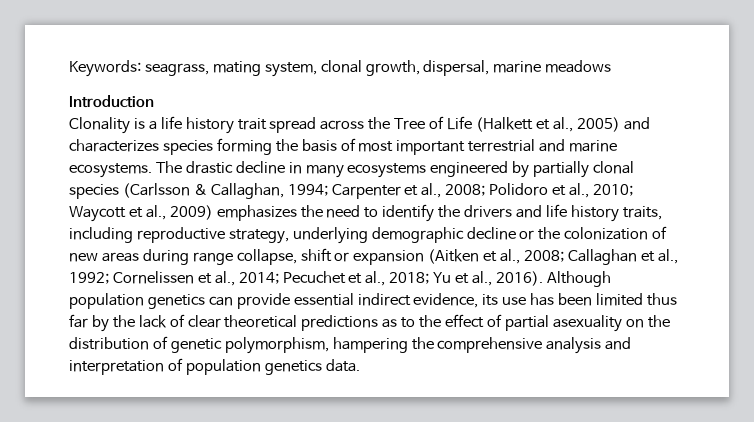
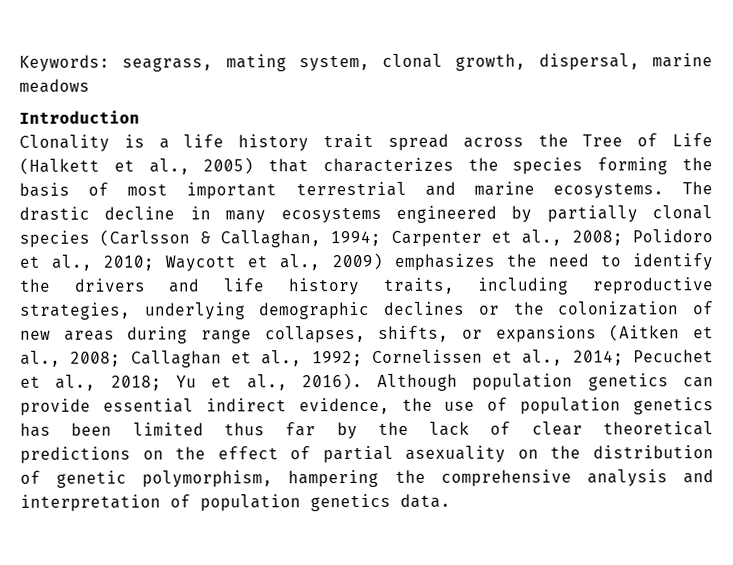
- Clonality is a life history trait spread across the Tree of Life (Halkett et al., 2005) and characterizes species forming the basis of most important terrestrial and marine ecosystems.
+ Clonality is a life history trait spread across the Tree of Life (Halkett et al., 2005) that characterizes the species forming the basis of most important terrestrial and marine ecosystems.
- Waycott et al., 2009) emphasizes the need to identify the drivers and life history traits, including reproductive strategy, underlying demographic decline or the colonization of new areas during range collapse, shift or expansion (Aitken et al., 2008;
+ Waycott et al., 2009) emphasizes the need to identify the drivers and life history traits, including reproductive strategies, underlying demographic declines or the colonization of new areas during range collapses, shifts, or expansions (Aitken et al., 2008;
- Although population genetics can provide essential indirect evidence, its use has been limited thus far by the lack of clear theoretical predictions as to the effect of partial asexuality on the distribution of genetic polymorphism, hampering the comprehensive analysis and interpretation of population genetics data.
+ Although population genetics can provide essential indirect evidence, the use of population genetics has been limited thus far by the lack of clear theoretical predictions on the effect of partial asexuality on the distribution of genetic polymorphism, hampering the comprehensive analysis and interpretation of population genetics data.

